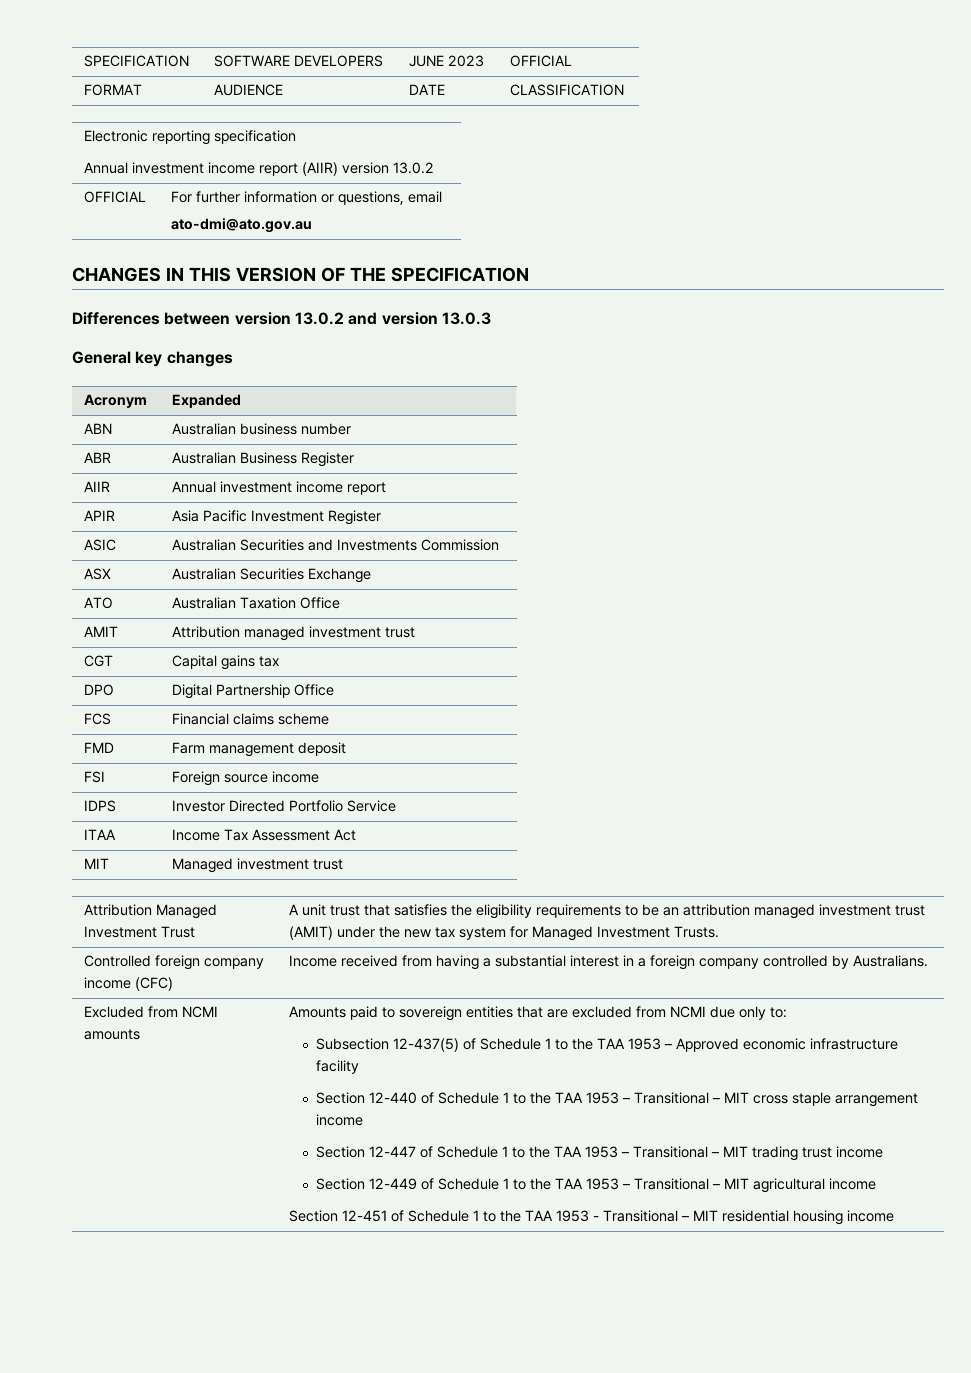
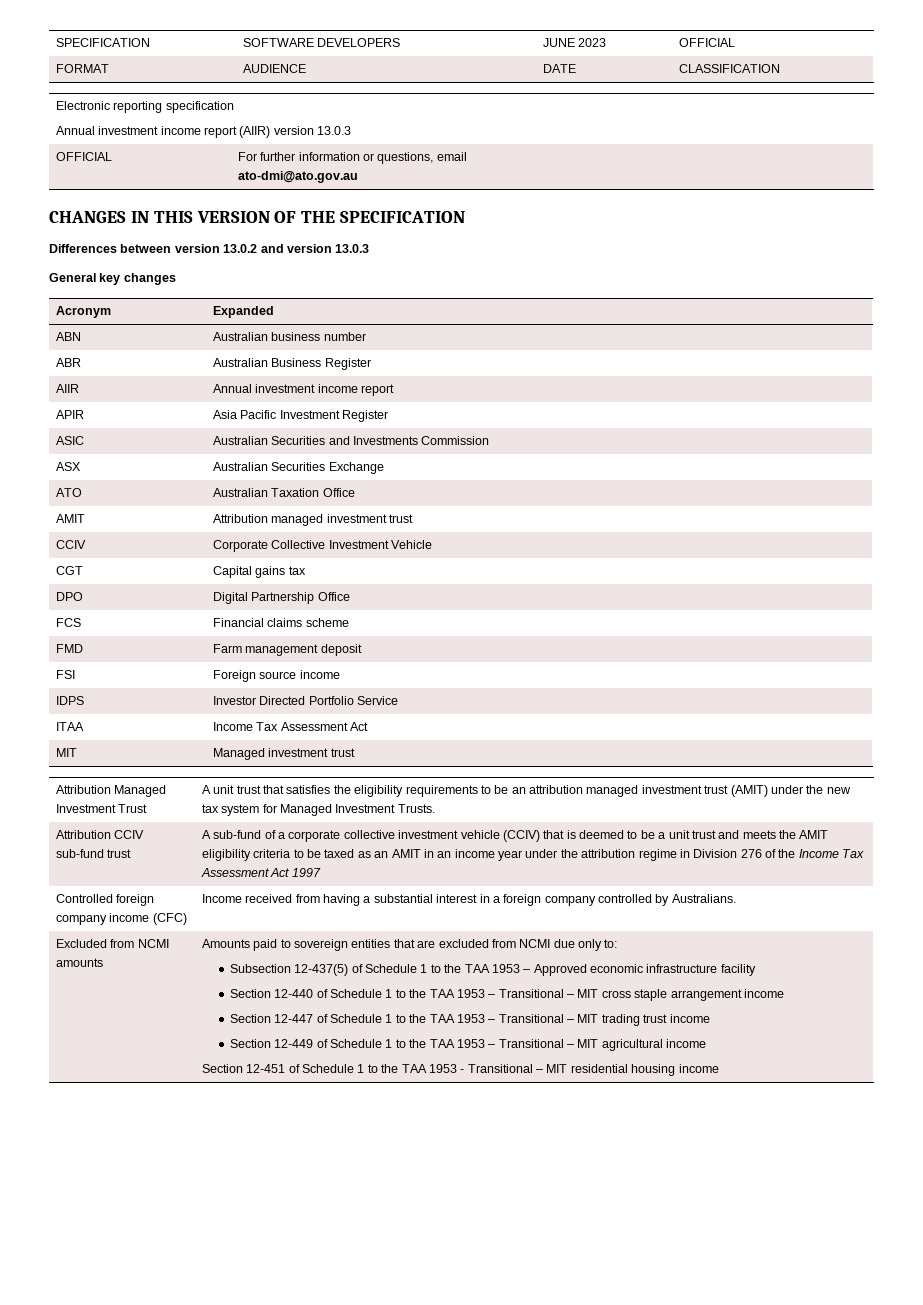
  Electronic reporting specification
- Annual investment income report (AIIR) version 13.0.2
+ Annual investment income report (AIIR) version 13.0.3
+ CCIV | Corporate Collective Investment Vehicle
+ Attribution CCIV sub-fund trust | A sub-fund of a corporate collective investment vehicle (CCIV) that is deemed to be a unit trust and meets the AMIT eligibility criteria to be taxed as an AMIT in an income year under the attribution regime in Division 276 of the Income Tax Assessment Act 1997

